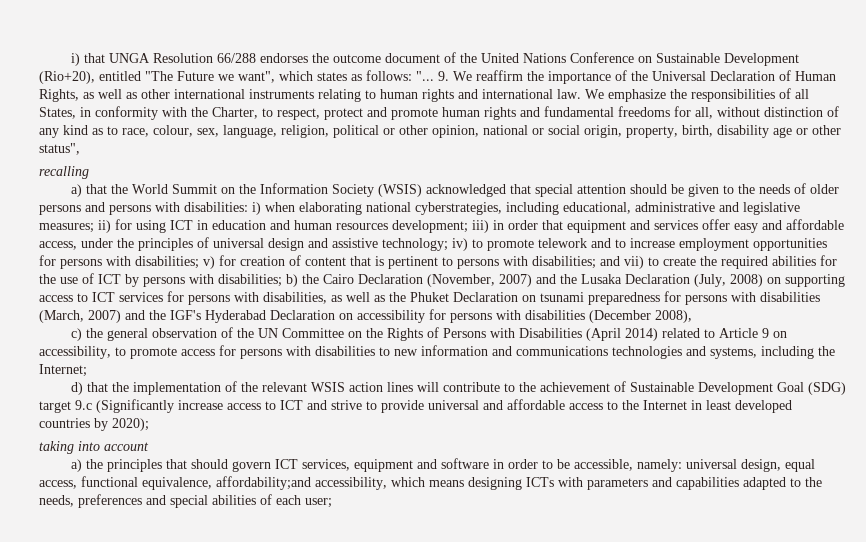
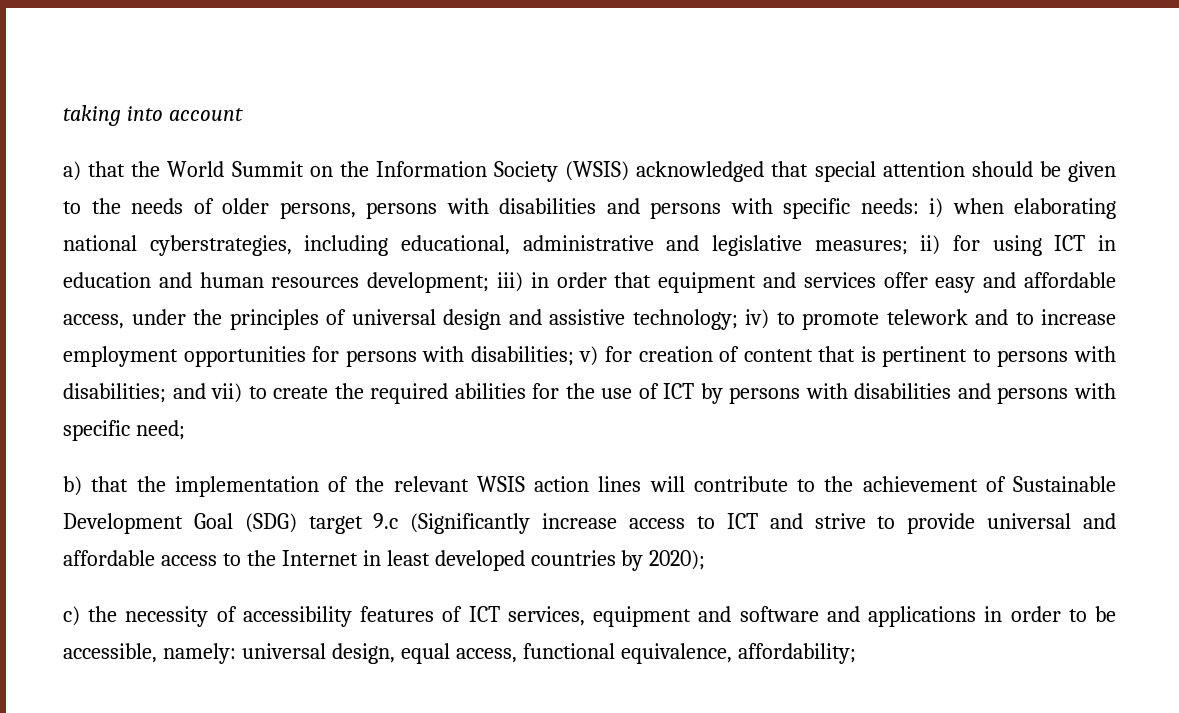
- i) that UNGA Resolution 66/288 endorses the outcome document of the United Nations Conference on Sustainable Development (Rio+20), entitled "The Future we want", which states as follows: "... 9. We reaffirm the importance of the Universal Declaration of Human Rights, as well as other international instruments relating to human rights and international law. We emphasize the responsibilities of all States, in conformity with the Charter, to respect, protect and promote human rights and fundamental freedoms for all, without distinction of any kind as to race, colour, sex, language, religion, political or other opinion, national or social origin, property, birth, disability age or other status",
- recalling
+ taking into account
- a) that the World Summit on the Information Society (WSIS) acknowledged that special attention should be given to the needs of older persons and persons with disabilities:
+ a) that the World Summit on the Information Society (WSIS) acknowledged that special attention should be given to the needs of older persons, persons with disabilities and persons with specific needs:
- and vii) to create the required abilities for the use of ICT by persons with disabilities; b) the Cairo Declaration (November, 2007) and the Lusaka Declaration (July, 2008) on supporting access to ICT services for persons with disabilities, as well as the Phuket Declaration on tsunami preparedness for persons with disabilities (March, 2007) and the IGF's Hyderabad Declaration on accessibility for persons with disabilities (December 2008),
- c) the general observation of the UN Committee on the Rights of Persons with Disabilities (April 2014) related to Article 9 on accessibility, to promote access for persons with disabilities to new information and communications technologies and systems, including the Internet;
- d) that the implementation of the relevant WSIS action lines will contribute to the achievement of Sustainable Development Goal (SDG) target 9.c (Significantly increase access to ICT and strive to provide universal and affordable access to the Internet in least developed countries by 2020);
+ and vii) to create the required abilities for the use of ICT by persons with disabilities and persons with specific need;
+ b) that the implementation of the relevant WSIS action lines will contribute to the achievement of Sustainable Development Goal (SDG) target 9.c (Significantly increase access to ICT and strive to provide universal and affordable access to the Internet in least developed countries by 2020);
- taking into account
- a) the principles that should govern ICT services, equipment and software in order to be accessible, namely: universal design, equal access, functional equivalence, affordability;and accessibility, which means designing ICTs with parameters and capabilities adapted to the needs, preferences and special abilities of each user;
+ c) the necessity of accessibility features of ICT services, equipment and software and applications in order to be accessible, namely: universal design, equal access, functional equivalence, affordability;

